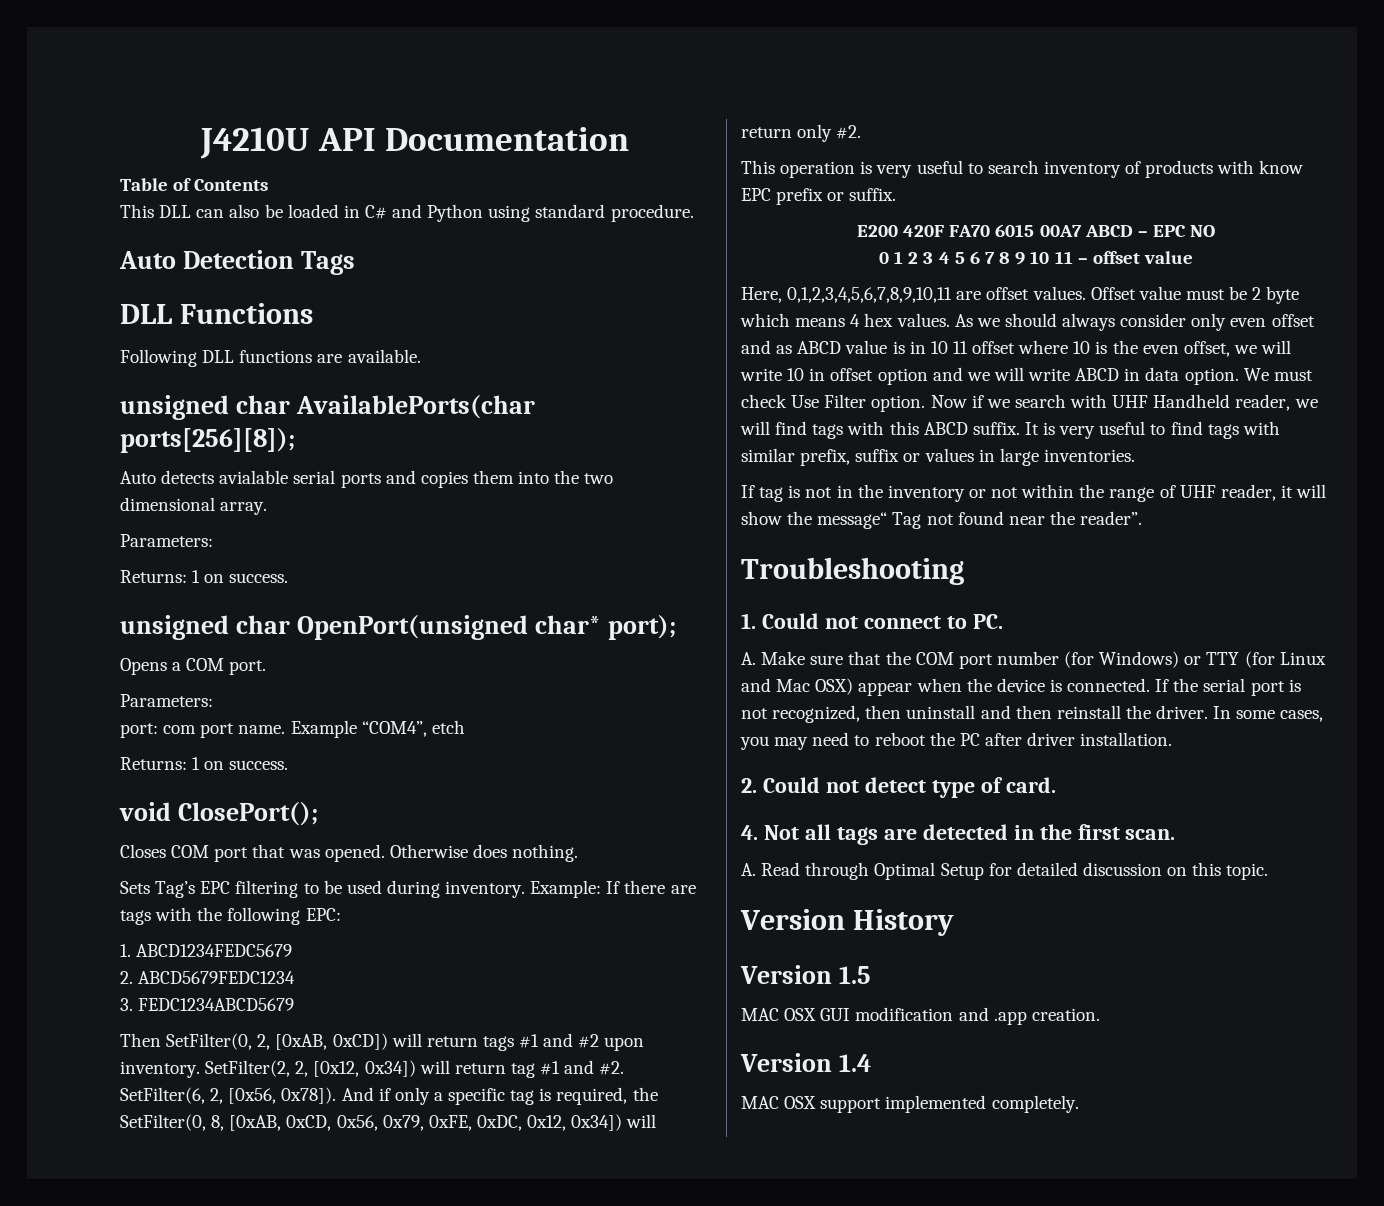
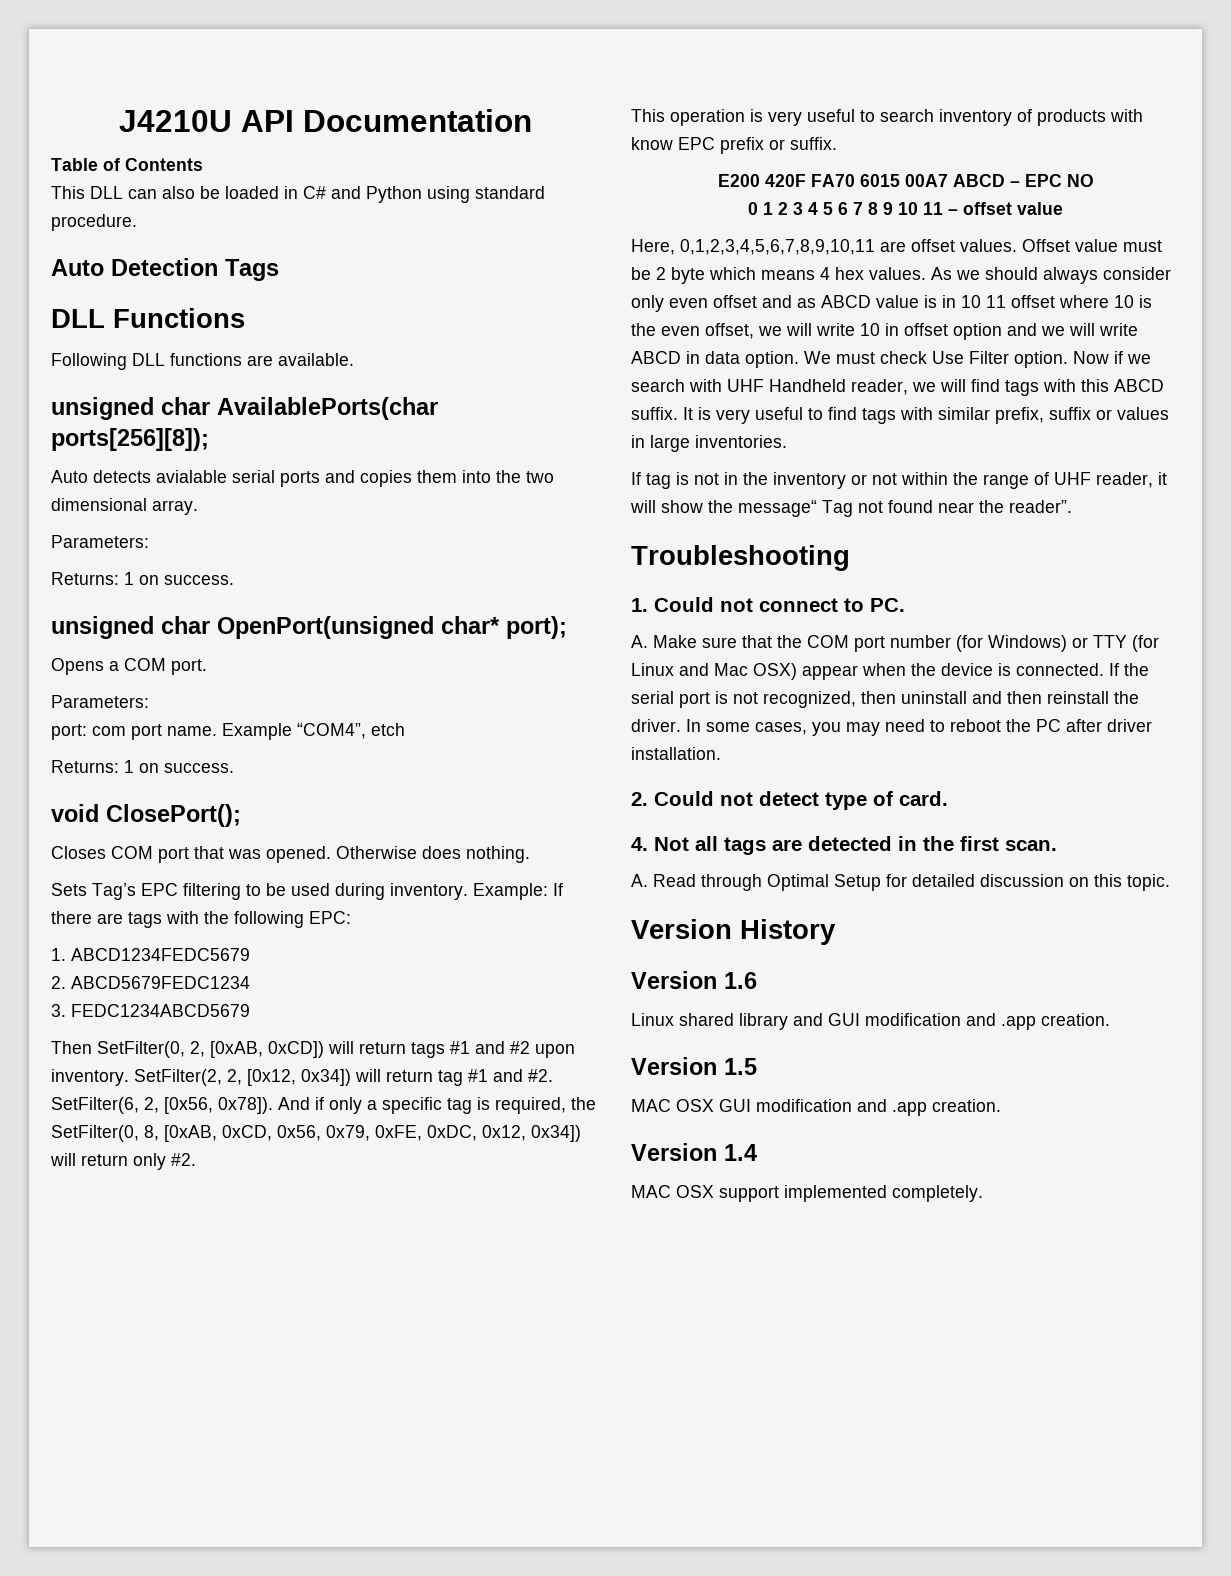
+ Version 1.6
+ Linux shared library and GUI modification and .app creation.

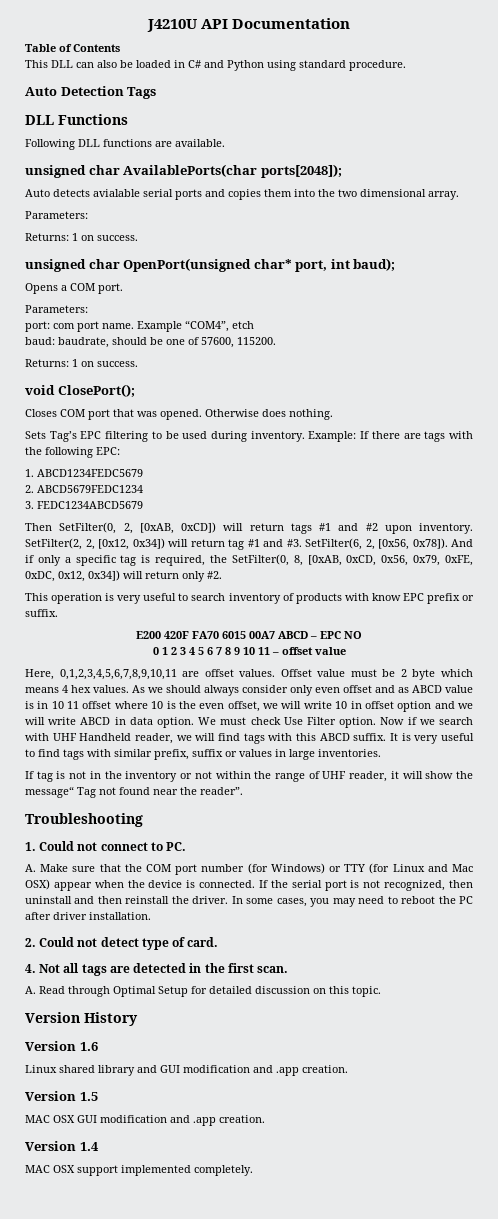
- unsigned char AvailablePorts(char ports[256][8]);
+ unsigned char AvailablePorts(char ports[2048]);
- unsigned char OpenPort(unsigned char* port);
+ unsigned char OpenPort(unsigned char* port, int baud);
+ baud: baudrate, should be one of 57600, 115200.
- SetFilter(2, 2, [0x12, 0x34]) will return tag #1 and #2.
+ SetFilter(2, 2, [0x12, 0x34]) will return tag #1 and #3.

